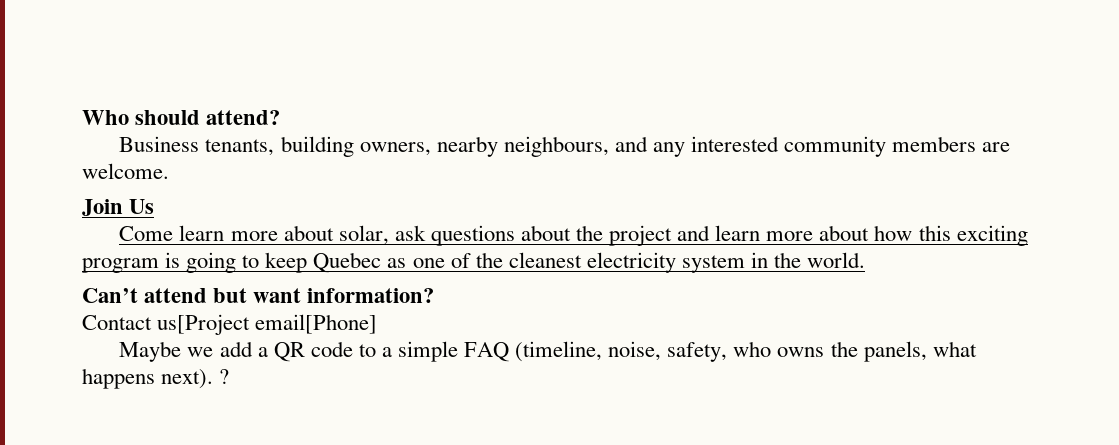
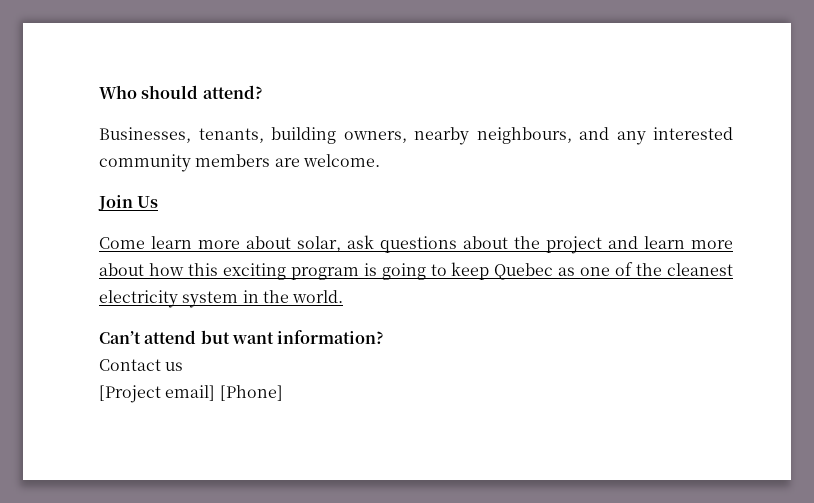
- Business tenants, building owners, nearby neighbours, and any interested community members are welcome.
+ Businesses, tenants, building owners, nearby neighbours, and any interested community members are welcome.
- Contact us[Project email[Phone]
- Maybe we add a QR code to a simple FAQ (timeline, noise, safety, who owns the panels, what happens next). ?
+ Contact us
+ [Project email] [Phone]

